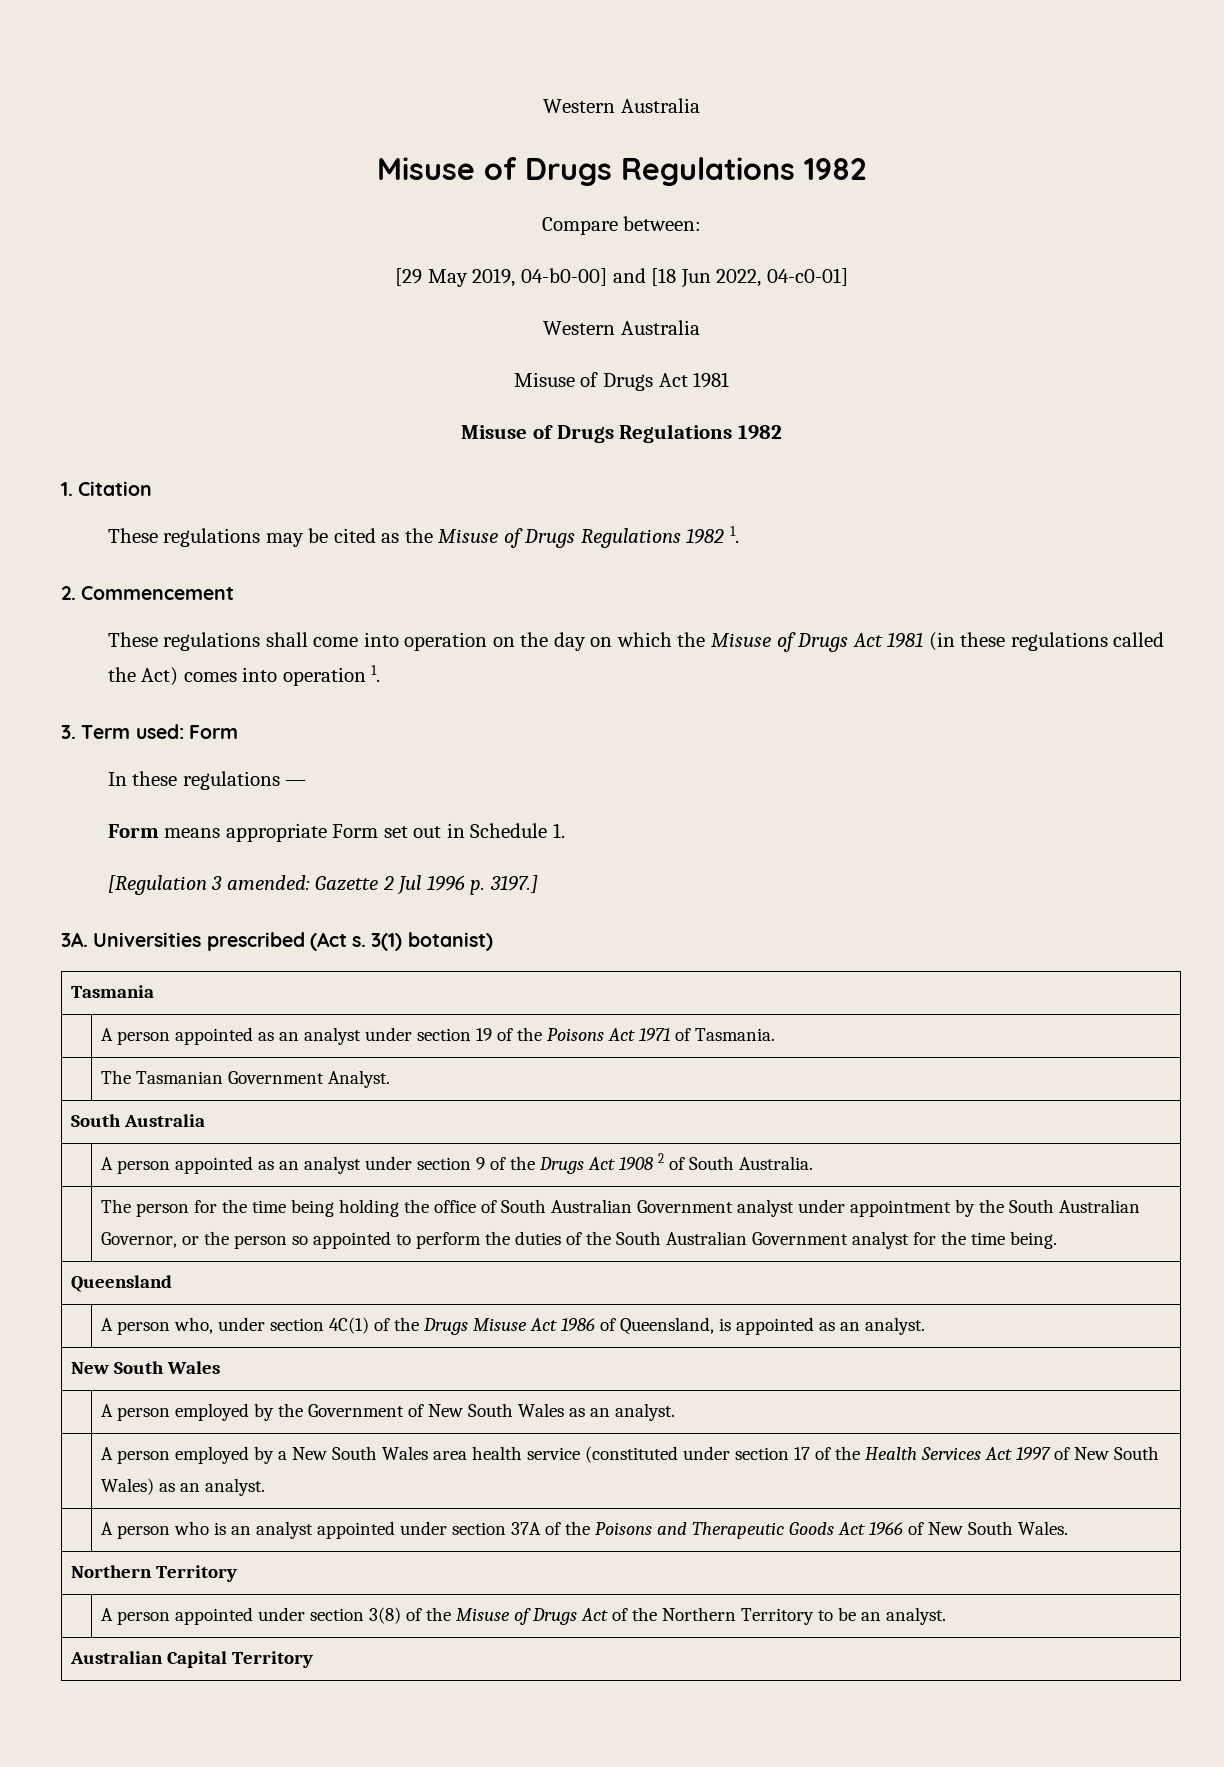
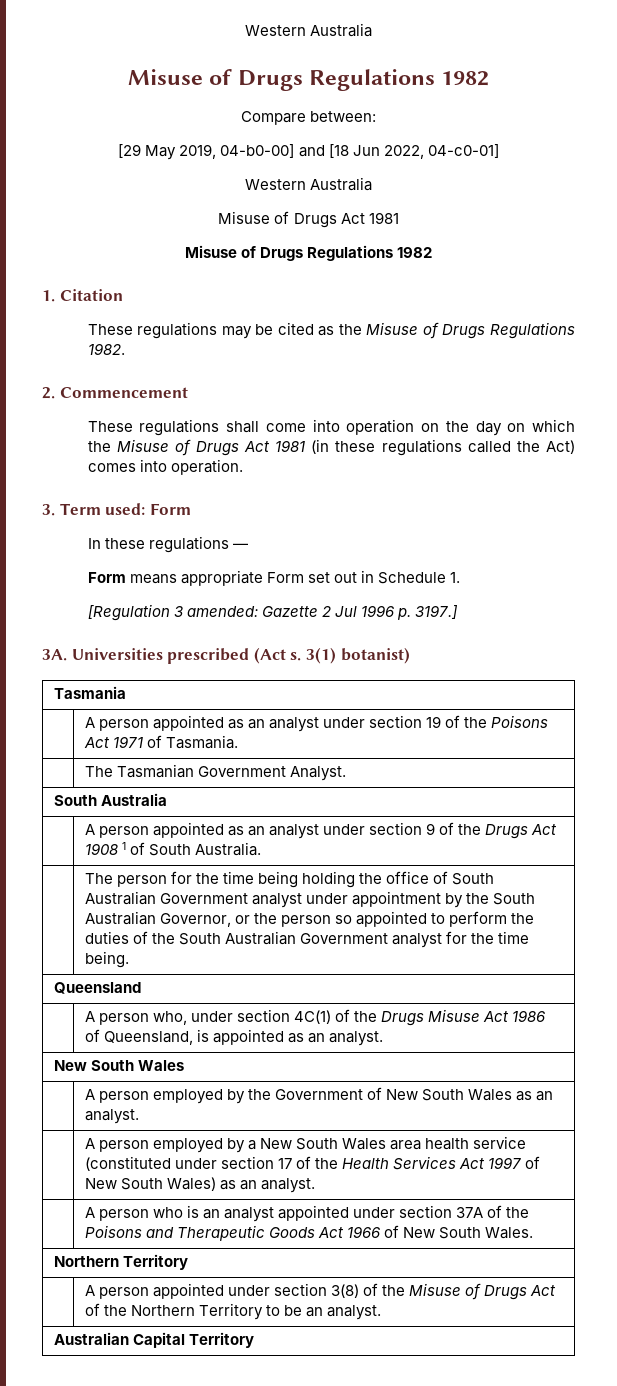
- These regulations may be cited as the Misuse of Drugs Regulations 1982 1.
+ These regulations may be cited as the Misuse of Drugs Regulations 1982.
- These regulations shall come into operation on the day on which the Misuse of Drugs Act 1981 (in these regulations called the Act) comes into operation 1.
+ These regulations shall come into operation on the day on which the Misuse of Drugs Act 1981 (in these regulations called the Act) comes into operation.
- | A person appointed as an analyst under section 9 of the Drugs Act 1908 2 of South Australia.
+ | A person appointed as an analyst under section 9 of the Drugs Act 1908 1 of South Australia.

